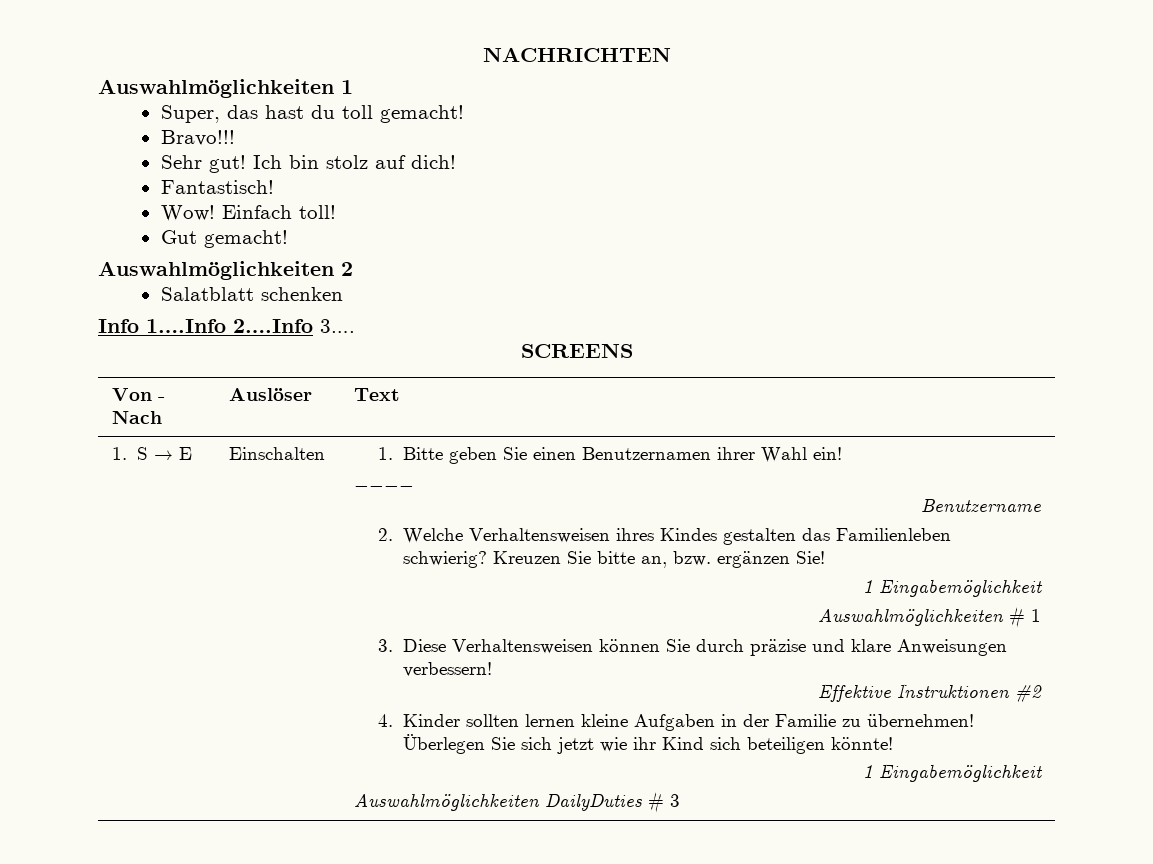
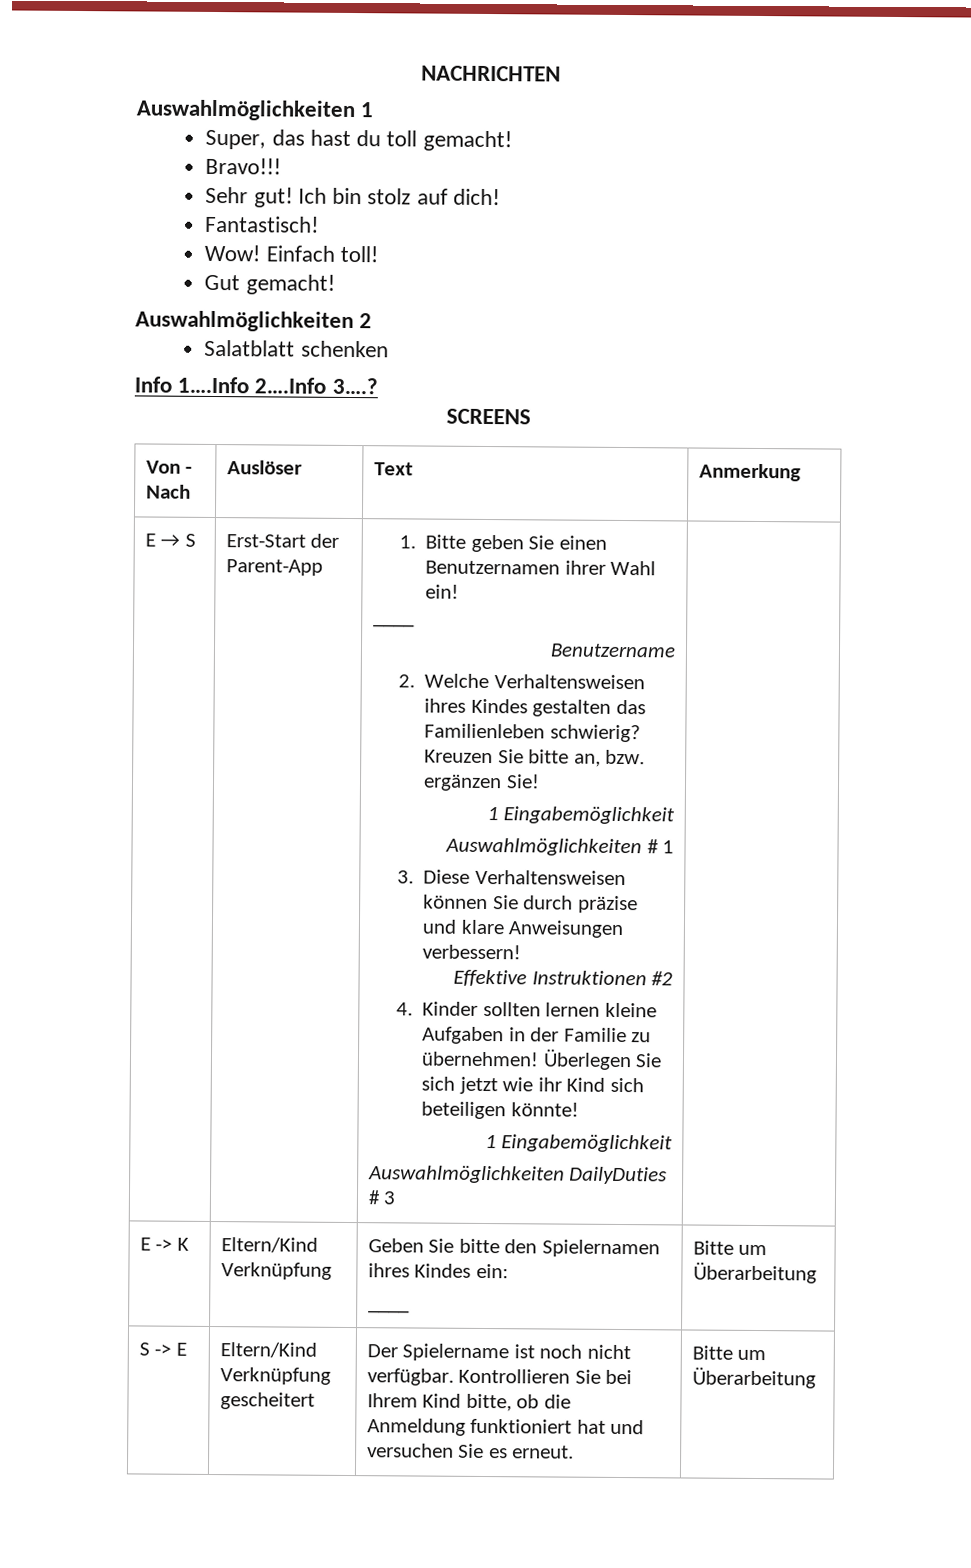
- Info 1….Info 2….Info 3….
+ Info 1….Info 2….Info 3….?
- Von - Nach | Auslöser | Text
- 1. S → E | Einschalten
+ Von - Nach | Auslöser | Text | Anmerkung
+ E → S | Erst-Start der Parent-App
+ E -> K | Eltern/Kind Verknüpfung | Geben Sie bitte den Spielernamen ihres Kindes ein:
+ ____ | Bitte um Überarbeitung
+ S -> E | Eltern/Kind Verknüpfung gescheitert | Der Spielername ist noch nicht verfügbar. Kontrollieren Sie bei Ihrem Kind bitte, ob die Anmeldung funktioniert hat und versuchen Sie es erneut. | Bitte um Überarbeitung

